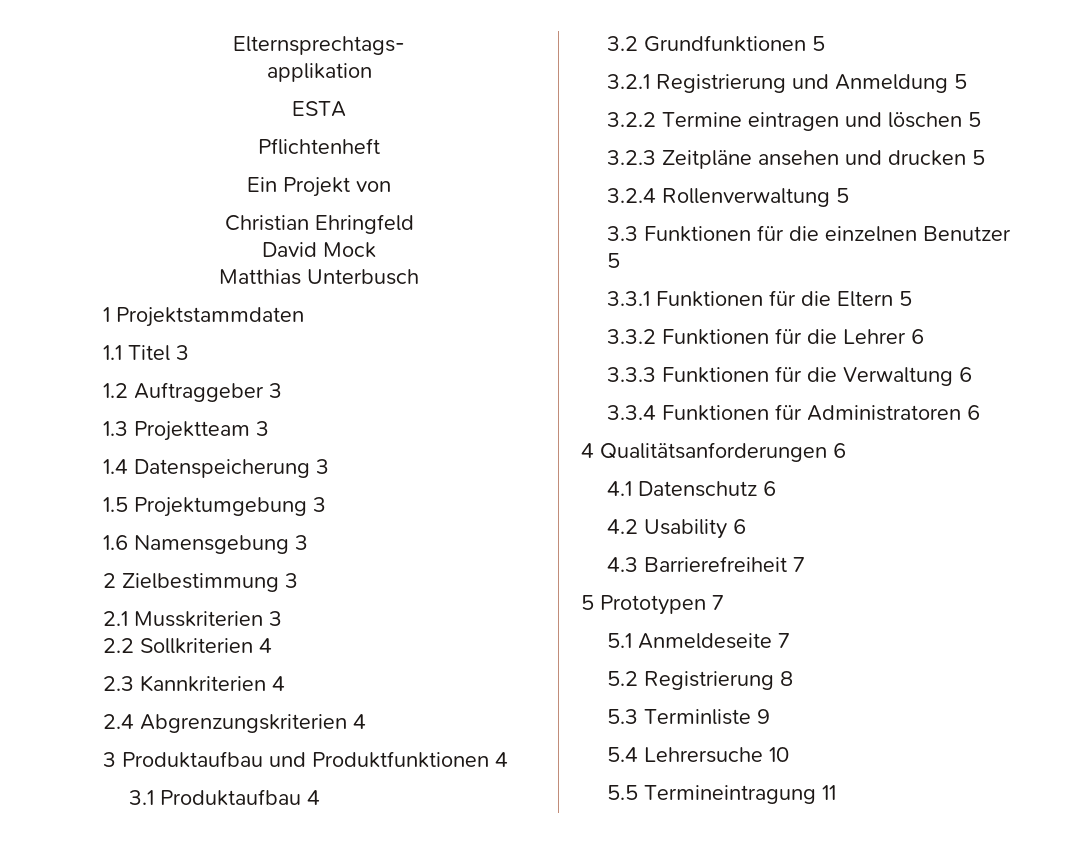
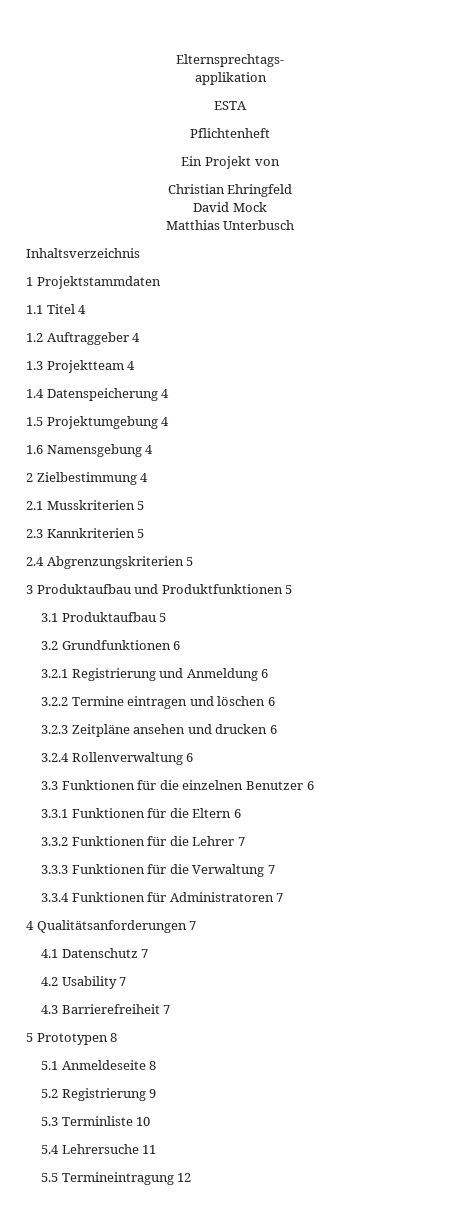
+ Inhaltsverzeichnis
- 1.1 Titel 3
+ 1.1 Titel 4
- 1.2 Auftraggeber 3
+ 1.2 Auftraggeber 4
- 1.3 Projektteam 3
+ 1.3 Projektteam 4
- 1.4 Datenspeicherung 3
+ 1.4 Datenspeicherung 4
- 1.5 Projektumgebung 3
+ 1.5 Projektumgebung 4
- 1.6 Namensgebung 3
+ 1.6 Namensgebung 4
- 2 Zielbestimmung 3
+ 2 Zielbestimmung 4
- 2.1 Musskriterien 3
- 2.2 Sollkriterien 4
+ 2.1 Musskriterien 5
- 2.3 Kannkriterien 4
+ 2.3 Kannkriterien 5
- 2.4 Abgrenzungskriterien 4
+ 2.4 Abgrenzungskriterien 5
- 3 Produktaufbau und Produktfunktionen 4
+ 3 Produktaufbau und Produktfunktionen 5
- 3.1 Produktaufbau 4
+ 3.1 Produktaufbau 5
- 3.2 Grundfunktionen 5
+ 3.2 Grundfunktionen 6
- 3.2.1 Registrierung und Anmeldung 5
+ 3.2.1 Registrierung und Anmeldung 6
- 3.2.2 Termine eintragen und löschen 5
+ 3.2.2 Termine eintragen und löschen 6
- 3.2.3 Zeitpläne ansehen und drucken 5
+ 3.2.3 Zeitpläne ansehen und drucken 6
- 3.2.4 Rollenverwaltung 5
+ 3.2.4 Rollenverwaltung 6
- 3.3 Funktionen für die einzelnen Benutzer 5
+ 3.3 Funktionen für die einzelnen Benutzer 6
- 3.3.1 Funktionen für die Eltern 5
+ 3.3.1 Funktionen für die Eltern 6
- 3.3.2 Funktionen für die Lehrer 6
+ 3.3.2 Funktionen für die Lehrer 7
- 3.3.3 Funktionen für die Verwaltung 6
+ 3.3.3 Funktionen für die Verwaltung 7
- 3.3.4 Funktionen für Administratoren 6
+ 3.3.4 Funktionen für Administratoren 7
- 4 Qualitätsanforderungen 6
+ 4 Qualitätsanforderungen 7
- 4.1 Datenschutz 6
+ 4.1 Datenschutz 7
- 4.2 Usability 6
+ 4.2 Usability 7
- 5 Prototypen 7
+ 5 Prototypen 8
- 5.1 Anmeldeseite 7
+ 5.1 Anmeldeseite 8
- 5.2 Registrierung 8
+ 5.2 Registrierung 9
- 5.3 Terminliste 9
+ 5.3 Terminliste 10
- 5.4 Lehrersuche 10
+ 5.4 Lehrersuche 11
- 5.5 Termineintragung 11
+ 5.5 Termineintragung 12

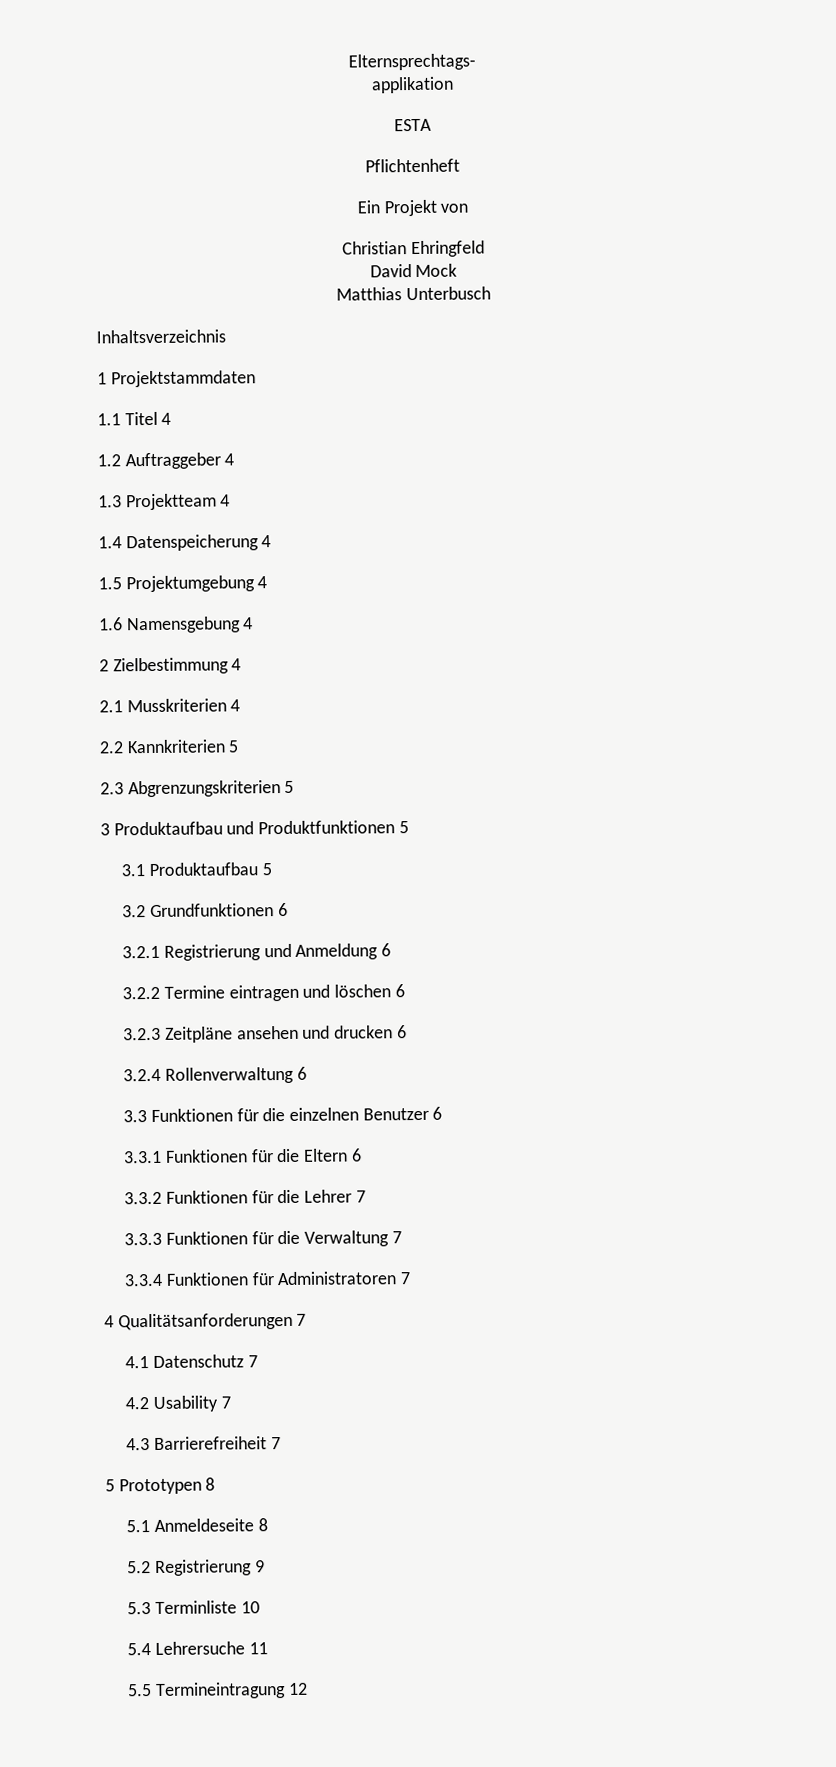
- 2.1 Musskriterien 5
+ 2.1 Musskriterien 4
+ 2.2 Kannkriterien 5
- 2.3 Kannkriterien 5
- 2.4 Abgrenzungskriterien 5
+ 2.3 Abgrenzungskriterien 5

